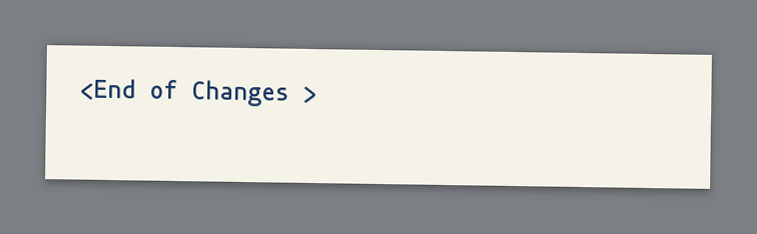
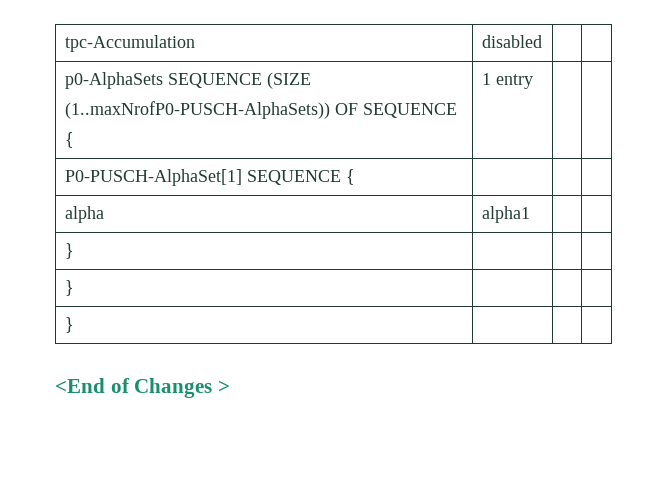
+ tpc-Accumulation | disabled | |
+ p0-AlphaSets SEQUENCE (SIZE (1..maxNrofP0-PUSCH-AlphaSets)) OF SEQUENCE { | 1 entry | |
+ P0-PUSCH-AlphaSet[1] SEQUENCE { | | |
+ alpha | alpha1 | |
+ } | | |
+ } | | |
+ } | | |

